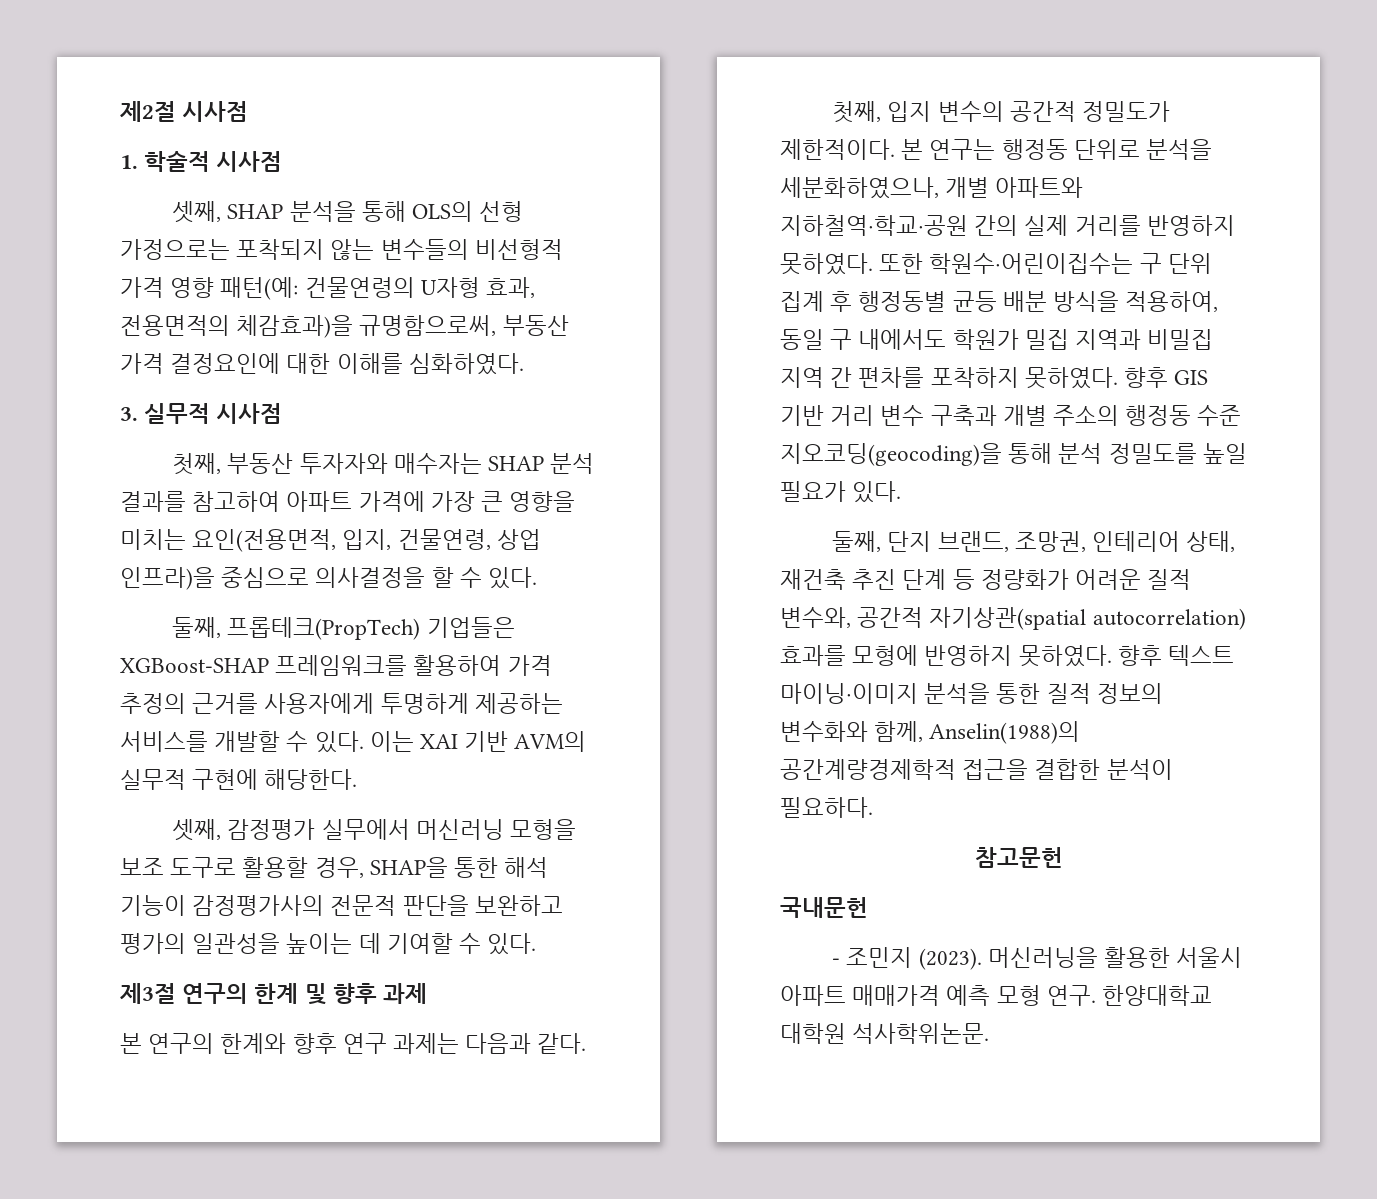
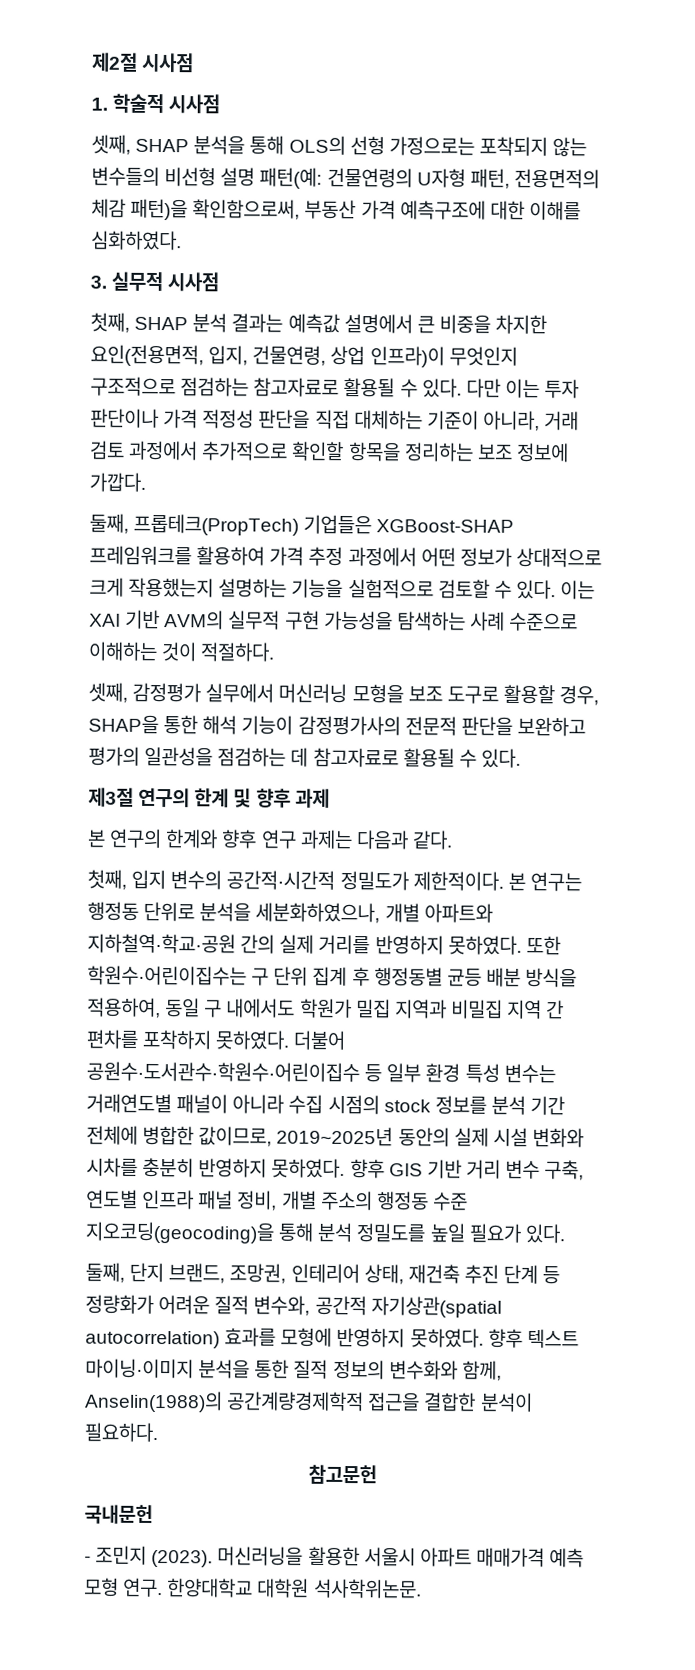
- 셋째, SHAP 분석을 통해 OLS의 선형 가정으로는 포착되지 않는 변수들의 비선형적 가격 영향 패턴(예: 건물연령의 U자형 효과, 전용면적의 체감효과)을 규명함으로써, 부동산 가격 결정요인에 대한 이해를 심화하였다.
+ 셋째, SHAP 분석을 통해 OLS의 선형 가정으로는 포착되지 않는 변수들의 비선형 설명 패턴(예: 건물연령의 U자형 패턴, 전용면적의 체감 패턴)을 확인함으로써, 부동산 가격 예측구조에 대한 이해를 심화하였다.
- 첫째, 부동산 투자자와 매수자는 SHAP 분석 결과를 참고하여 아파트 가격에 가장 큰 영향을 미치는 요인(전용면적, 입지, 건물연령, 상업 인프라)을 중심으로 의사결정을 할 수 있다.
+ 첫째, SHAP 분석 결과는 예측값 설명에서 큰 비중을 차지한 요인(전용면적, 입지, 건물연령, 상업 인프라)이 무엇인지 구조적으로 점검하는 참고자료로 활용될 수 있다. 다만 이는 투자 판단이나 가격 적정성 판단을 직접 대체하는 기준이 아니라, 거래 검토 과정에서 추가적으로 확인할 항목을 정리하는 보조 정보에 가깝다.
- 둘째, 프롭테크(PropTech) 기업들은 XGBoost-SHAP 프레임워크를 활용하여 가격 추정의 근거를 사용자에게 투명하게 제공하는 서비스를 개발할 수 있다.
+ 둘째, 프롭테크(PropTech) 기업들은 XGBoost-SHAP 프레임워크를 활용하여 가격 추정 과정에서 어떤 정보가 상대적으로 크게 작용했는지 설명하는 기능을 실험적으로 검토할 수 있다.
- 이는 XAI 기반 AVM의 실무적 구현에 해당한다.
+ 이는 XAI 기반 AVM의 실무적 구현 가능성을 탐색하는 사례 수준으로 이해하는 것이 적절하다.
- 셋째, 감정평가 실무에서 머신러닝 모형을 보조 도구로 활용할 경우, SHAP을 통한 해석 기능이 감정평가사의 전문적 판단을 보완하고 평가의 일관성을 높이는 데 기여할 수 있다.
+ 셋째, 감정평가 실무에서 머신러닝 모형을 보조 도구로 활용할 경우, SHAP을 통한 해석 기능이 감정평가사의 전문적 판단을 보완하고 평가의 일관성을 점검하는 데 참고자료로 활용될 수 있다.
- 첫째, 입지 변수의 공간적 정밀도가 제한적이다.
+ 첫째, 입지 변수의 공간적·시간적 정밀도가 제한적이다.
+ 더불어 공원수·도서관수·학원수·어린이집수 등 일부 환경 특성 변수는 거래연도별 패널이 아니라 수집 시점의 stock 정보를 분석 기간 전체에 병합한 값이므로, 2019~2025년 동안의 실제 시설 변화와 시차를 충분히 반영하지 못하였다.
- 향후 GIS 기반 거리 변수 구축과 개별 주소의 행정동 수준 지오코딩(geocoding)을 통해 분석 정밀도를 높일 필요가 있다.
+ 향후 GIS 기반 거리 변수 구축, 연도별 인프라 패널 정비, 개별 주소의 행정동 수준 지오코딩(geocoding)을 통해 분석 정밀도를 높일 필요가 있다.

